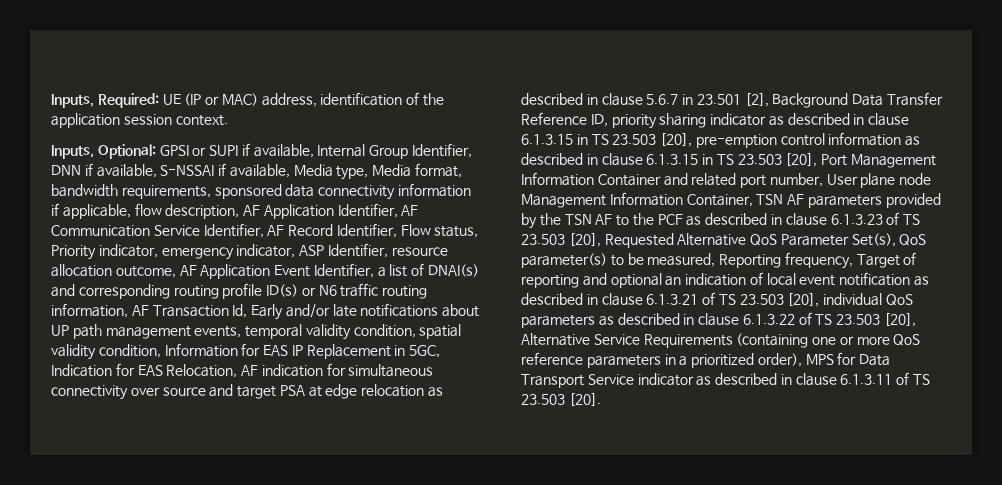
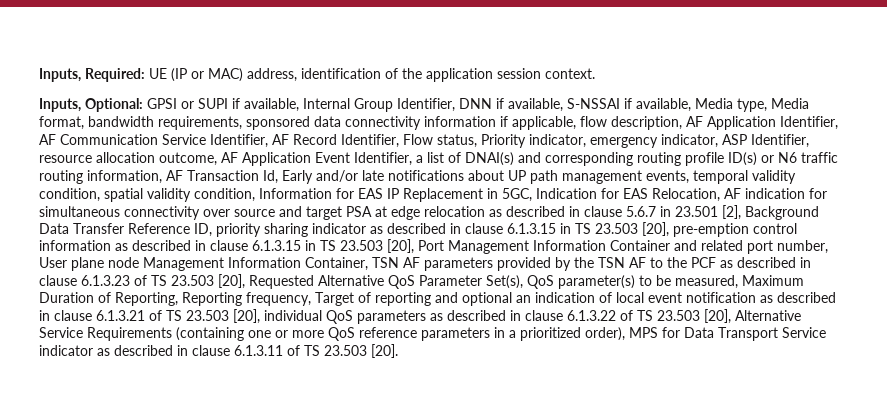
- GPSI or SUPI if available, Internal Group Identifier, DNN if available, S-NSSAI if available, Media type, Media format, bandwidth requirements, sponsored data connectivity information if applicable, flow description, AF Application Identifier, AF Communication Service Identifier, AF Record Identifier, Flow status, Priority indicator, emergency indicator, ASP Identifier, resource allocation outcome, AF Application Event Identifier, a list of DNAI(s) and corresponding routing profile ID(s) or N6 traffic routing information, AF Transaction Id, Early and/or late notifications about UP path management events, temporal validity condition, spatial validity condition, Information for EAS IP Replacement in 5GC, Indication for EAS Relocation, AF indication for simultaneous connectivity over source and target PSA at edge relocation as described in clause 5.6.7 in 23.501 [2], Background Data Transfer Reference ID, priority sharing indicator as described in clause 6.1.3.15 in TS 23.503 [20], pre-emption control information as described in clause 6.1.3.15 in TS 23.503 [20], Port Management Information Container and related port number, User plane node Management Information Container, TSN AF parameters provided by the TSN AF to the PCF as described in clause 6.1.3.23 of TS 23.503 [20], Requested Alternative QoS Parameter Set(s), QoS parameter(s) to be measured, Reporting frequency, Target of reporting and optional an indication of local event notification as described in clause 6.1.3.21 of TS 23.503 [20], individual QoS parameters as described in clause 6.1.3.22 of TS 23.503 [20], Alternative Service Requirements (containing one or more QoS reference parameters in a prioritized order), MPS for Data Transport Service indicator as described in clause 6.1.3.11 of TS 23.503 [20].
+ GPSI or SUPI if available, Internal Group Identifier, DNN if available, S-NSSAI if available, Media type, Media format, bandwidth requirements, sponsored data connectivity information if applicable, flow description, AF Application Identifier, AF Communication Service Identifier, AF Record Identifier, Flow status, Priority indicator, emergency indicator, ASP Identifier, resource allocation outcome, AF Application Event Identifier, a list of DNAI(s) and corresponding routing profile ID(s) or N6 traffic routing information, AF Transaction Id, Early and/or late notifications about UP path management events, temporal validity condition, spatial validity condition, Information for EAS IP Replacement in 5GC, Indication for EAS Relocation, AF indication for simultaneous connectivity over source and target PSA at edge relocation as described in clause 5.6.7 in 23.501 [2], Background Data Transfer Reference ID, priority sharing indicator as described in clause 6.1.3.15 in TS 23.503 [20], pre-emption control information as described in clause 6.1.3.15 in TS 23.503 [20], Port Management Information Container and related port number, User plane node Management Information Container, TSN AF parameters provided by the TSN AF to the PCF as described in clause 6.1.3.23 of TS 23.503 [20], Requested Alternative QoS Parameter Set(s), QoS parameter(s) to be measured, Maximum Duration of Reporting, Reporting frequency, Target of reporting and optional an indication of local event notification as described in clause 6.1.3.21 of TS 23.503 [20], individual QoS parameters as described in clause 6.1.3.22 of TS 23.503 [20], Alternative Service Requirements (containing one or more QoS reference parameters in a prioritized order), MPS for Data Transport Service indicator as described in clause 6.1.3.11 of TS 23.503 [20].

